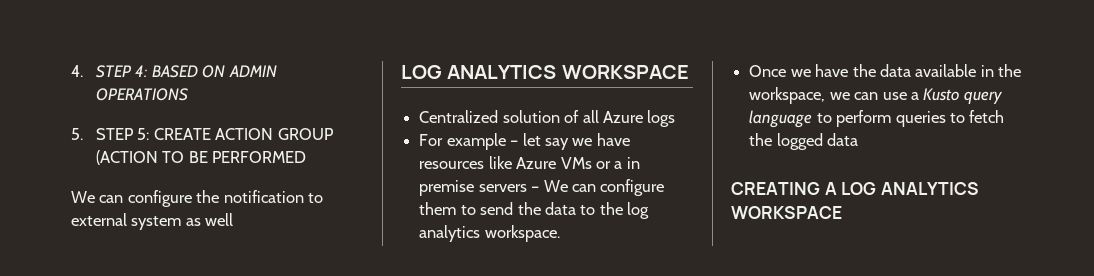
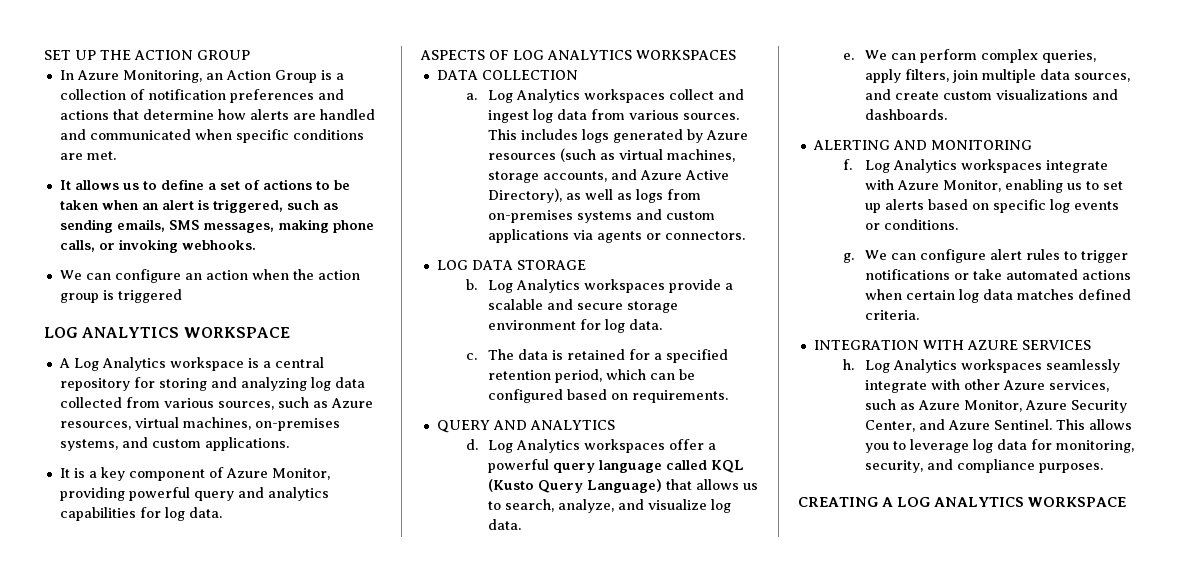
- 4. STEP 4: BASED ON ADMIN OPERATIONS
- 5. STEP 5: CREATE ACTION GROUP (ACTION TO BE PERFORMED
- We can configure the notification to external system as well
+ SET UP THE ACTION GROUP
+ In Azure Monitoring, an Action Group is a collection of notification preferences and actions that determine how alerts are handled and communicated when specific conditions are met.
+ It allows us to define a set of actions to be taken when an alert is triggered, such as sending emails, SMS messages, making phone calls, or invoking webhooks.
+ We can configure an action when the action group is triggered
  LOG ANALYTICS WORKSPACE
- Centralized solution of all Azure logs
- For example – let say we have resources like Azure VMs or a in premise servers – We can configure them to send the data to the log analytics workspace.
- Once we have the data available in the workspace, we can use a Kusto query language to perform queries to fetch the logged data
+ A Log Analytics workspace is a central repository for storing and analyzing log data collected from various sources, such as Azure resources, virtual machines, on-premises systems, and custom applications.
+ It is a key component of Azure Monitor, providing powerful query and analytics capabilities for log data.
+ ASPECTS OF LOG ANALYTICS WORKSPACES
+ DATA COLLECTION
+ a. Log Analytics workspaces collect and ingest log data from various sources. This includes logs generated by Azure resources (such as virtual machines, storage accounts, and Azure Active Directory), as well as logs from on-premises systems and custom applications via agents or connectors.
+ LOG DATA STORAGE
+ b. Log Analytics workspaces provide a scalable and secure storage environment for log data.
+ c. The data is retained for a specified retention period, which can be configured based on requirements.
+ QUERY AND ANALYTICS
+ d. Log Analytics workspaces offer a powerful query language called KQL (Kusto Query Language) that allows us to search, analyze, and visualize log data.
+ e. We can perform complex queries, apply filters, join multiple data sources, and create custom visualizations and dashboards.
+ ALERTING AND MONITORING
+ f. Log Analytics workspaces integrate with Azure Monitor, enabling us to set up alerts based on specific log events or conditions.
+ g. We can configure alert rules to trigger notifications or take automated actions when certain log data matches defined criteria.
+ INTEGRATION WITH AZURE SERVICES
+ h. Log Analytics workspaces seamlessly integrate with other Azure services, such as Azure Monitor, Azure Security Center, and Azure Sentinel. This allows you to leverage log data for monitoring, security, and compliance purposes.

